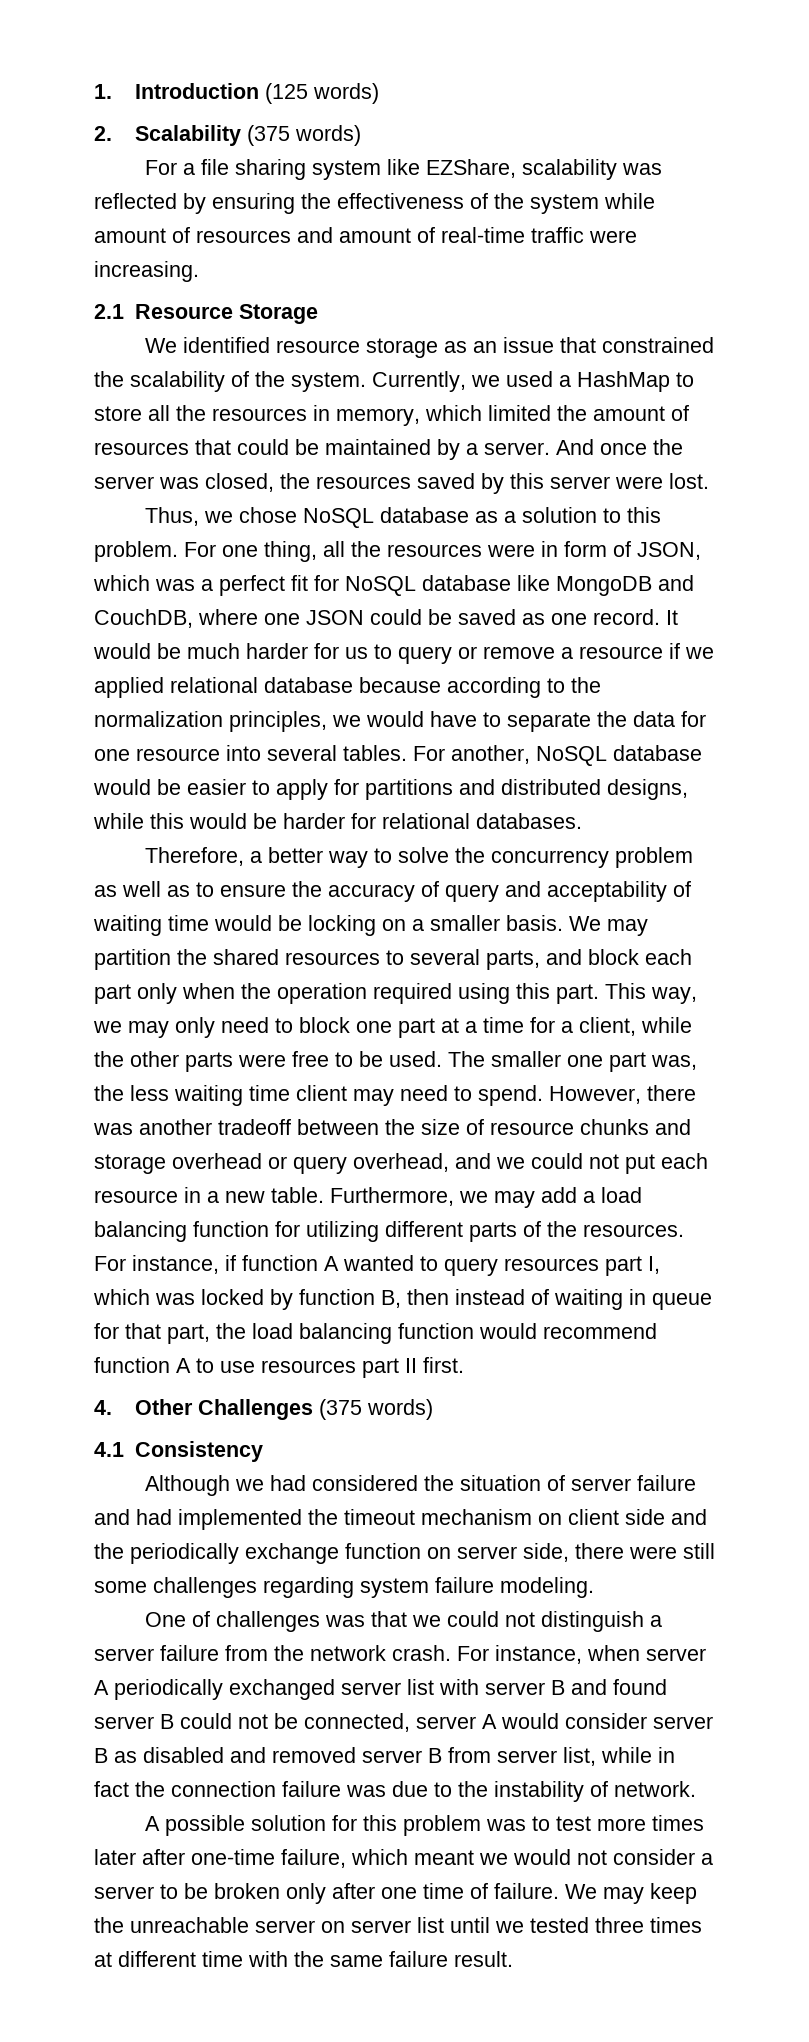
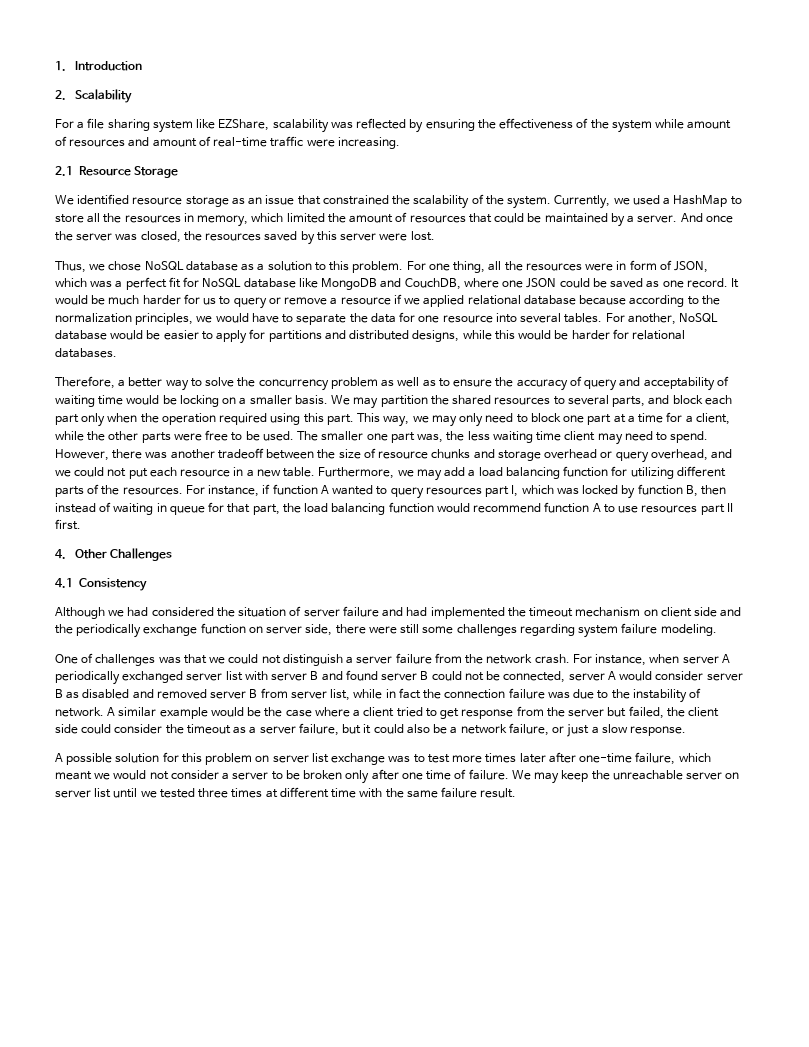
- 1. Introduction (125 words)
+ 1. Introduction
- 2. Scalability (375 words)
+ 2. Scalability
- 4. Other Challenges (375 words)
+ 4. Other Challenges
+ A similar example would be the case where a client tried to get response from the server but failed, the client side could consider the timeout as a server failure, but it could also be a network failure, or just a slow response.
- A possible solution for this problem was to test more times later after one-time failure, which meant we would not consider a server to be broken only after one time of failure.
+ A possible solution for this problem on server list exchange was to test more times later after one-time failure, which meant we would not consider a server to be broken only after one time of failure.

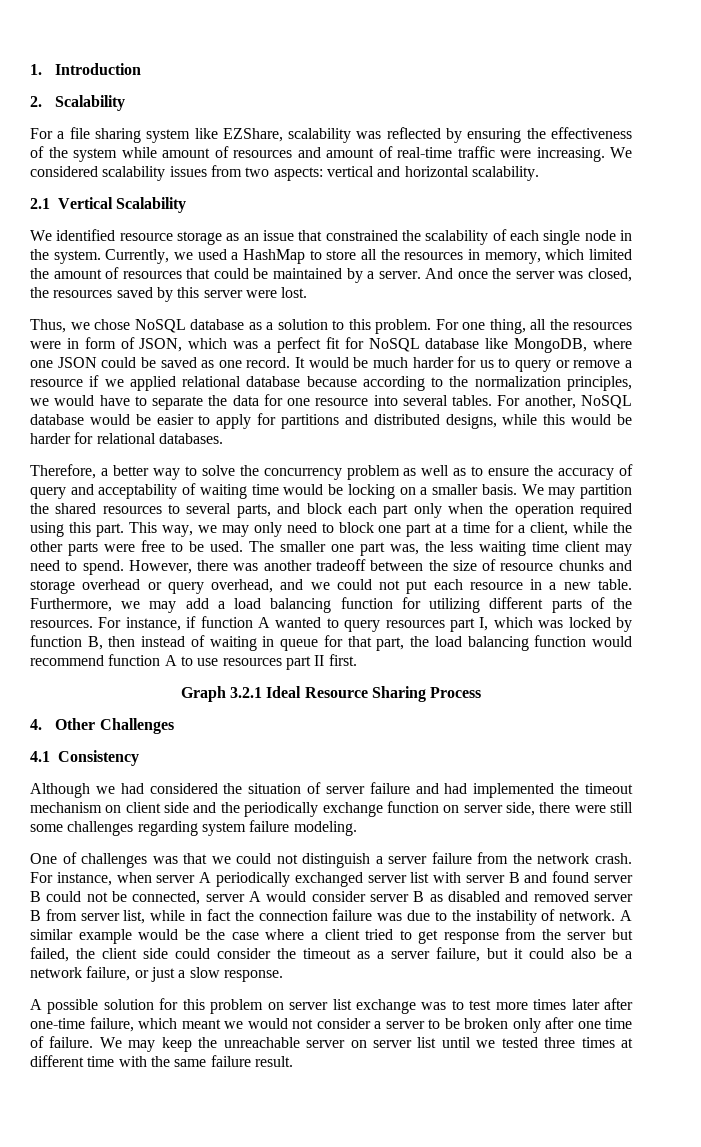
+ We considered scalability issues from two aspects: vertical and horizontal scalability.
- 2.1 Resource Storage
+ 2.1 Vertical Scalability
- We identified resource storage as an issue that constrained the scalability of the system.
+ We identified resource storage as an issue that constrained the scalability of each single node in the system.
- For one thing, all the resources were in form of JSON, which was a perfect fit for NoSQL database like MongoDB and CouchDB, where one JSON could be saved as one record.
+ For one thing, all the resources were in form of JSON, which was a perfect fit for NoSQL database like MongoDB, where one JSON could be saved as one record.
+ Graph 3.2.1 Ideal Resource Sharing Process

